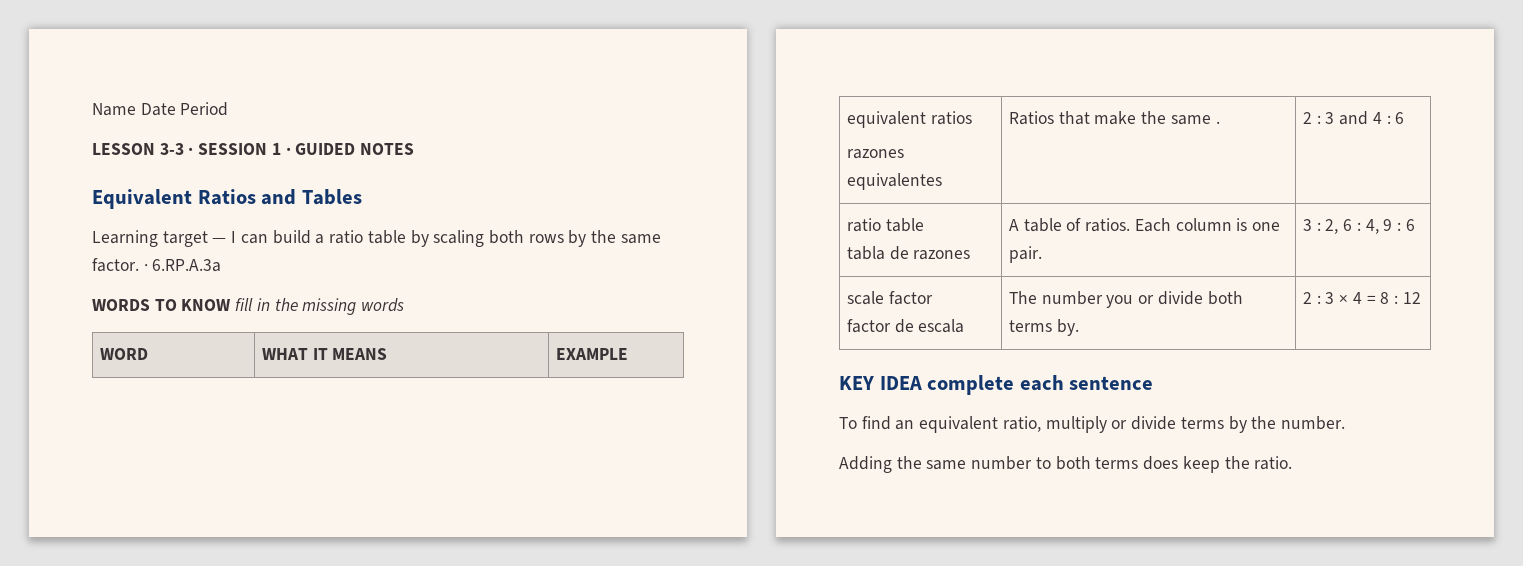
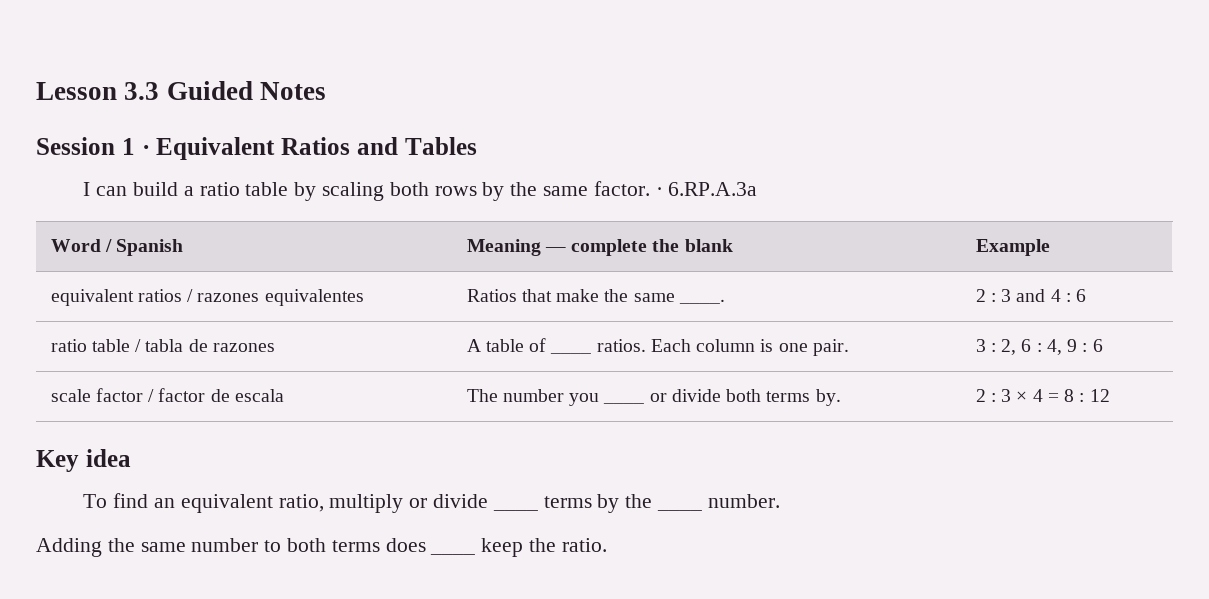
- Name Date Period
- LESSON 3-3 · SESSION 1 · GUIDED NOTES
- Equivalent Ratios and Tables
+ Lesson 3.3 Guided Notes
+ Session 1 · Equivalent Ratios and Tables
- Learning target — I can build a ratio table by scaling both rows by the same factor.
+ I can build a ratio table by scaling both rows by the same factor.
- WORDS TO KNOW fill in the missing words
- WORD | WHAT IT MEANS | EXAMPLE
+ Word / Spanish | Meaning — complete the blank | Example
- equivalent ratios
- razones equivalentes | Ratios that make the same . | 2 : 3 and 4 : 6
- ratio table
- tabla de razones | A table of ratios. Each column is one pair. | 3 : 2, 6 : 4, 9 : 6
+ equivalent ratios / razones equivalentes | Ratios that make the same ____. | 2 : 3 and 4 : 6
+ ratio table / tabla de razones | A table of ____ ratios. Each column is one pair. | 3 : 2, 6 : 4, 9 : 6
- scale factor
- factor de escala | The number you or divide both terms by. | 2 : 3 × 4 = 8 : 12
+ scale factor / factor de escala | The number you ____ or divide both terms by. | 2 : 3 × 4 = 8 : 12
- KEY IDEA complete each sentence
+ Key idea
- To find an equivalent ratio, multiply or divide terms by the number.
+ To find an equivalent ratio, multiply or divide ____ terms by the ____ number.
- Adding the same number to both terms does keep the ratio.
+ Adding the same number to both terms does ____ keep the ratio.

